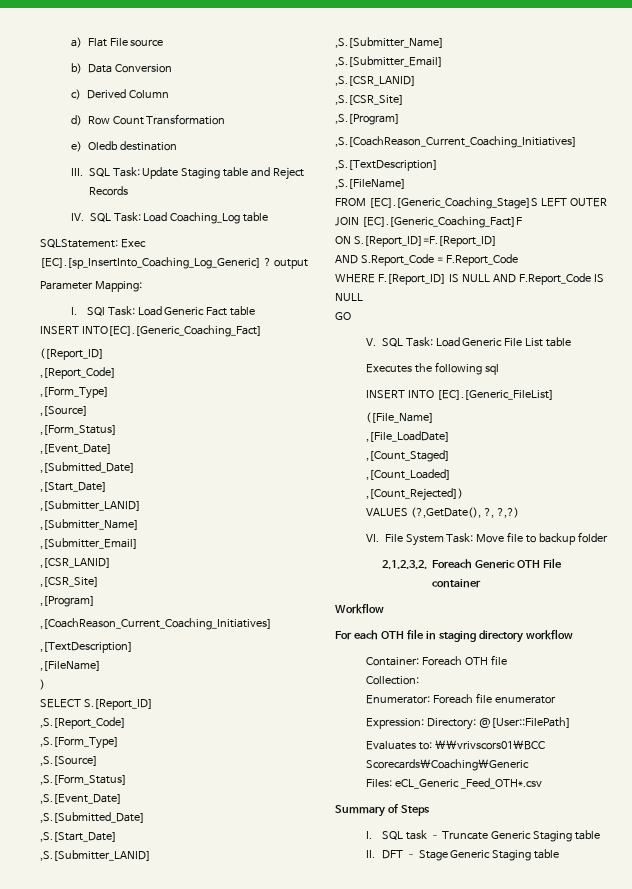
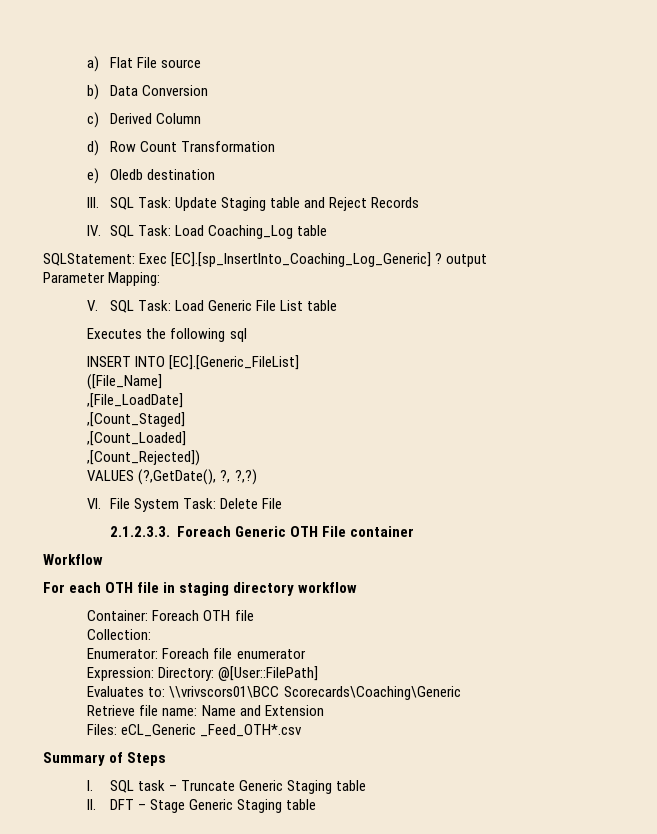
- I. SQl Task: Load Generic Fact table
- INSERT INTO[EC].[Generic_Coaching_Fact]
- ([Report_ID]
- ,[Report_Code]
- ,[Form_Type]
- ,[Source]
- ,[Form_Status]
- ,[Event_Date]
- ,[Submitted_Date]
- ,[Start_Date]
- ,[Submitter_LANID]
- ,[Submitter_Name]
- ,[Submitter_Email]
- ,[CSR_LANID]
- ,[CSR_Site]
- ,[Program]
- ,[CoachReason_Current_Coaching_Initiatives]
- ,[TextDescription]
- ,[FileName]
- )
- SELECT S.[Report_ID]
- ,S.[Report_Code]
- ,S.[Form_Type]
- ,S.[Source]
- ,S.[Form_Status]
- ,S.[Event_Date]
- ,S.[Submitted_Date]
- ,S.[Start_Date]
- ,S.[Submitter_LANID]
- ,S.[Submitter_Name]
- ,S.[Submitter_Email]
- ,S.[CSR_LANID]
- ,S.[CSR_Site]
- ,S.[Program]
- ,S.[CoachReason_Current_Coaching_Initiatives]
- ,S.[TextDescription]
- ,S.[FileName]
- FROM [EC].[Generic_Coaching_Stage]S LEFT OUTER JOIN [EC].[Generic_Coaching_Fact]F
- ON S.[Report_ID]=F.[Report_ID]
- AND S.Report_Code = F.Report_Code
- WHERE F.[Report_ID] IS NULL AND F.Report_Code IS NULL
- GO
- VI. File System Task: Move file to backup folder
- 2.1.2.3.2. Foreach Generic OTH File container
+ VI. File System Task: Delete File
+ 2.1.2.3.3. Foreach Generic OTH File container
+ Retrieve file name: Name and Extension

